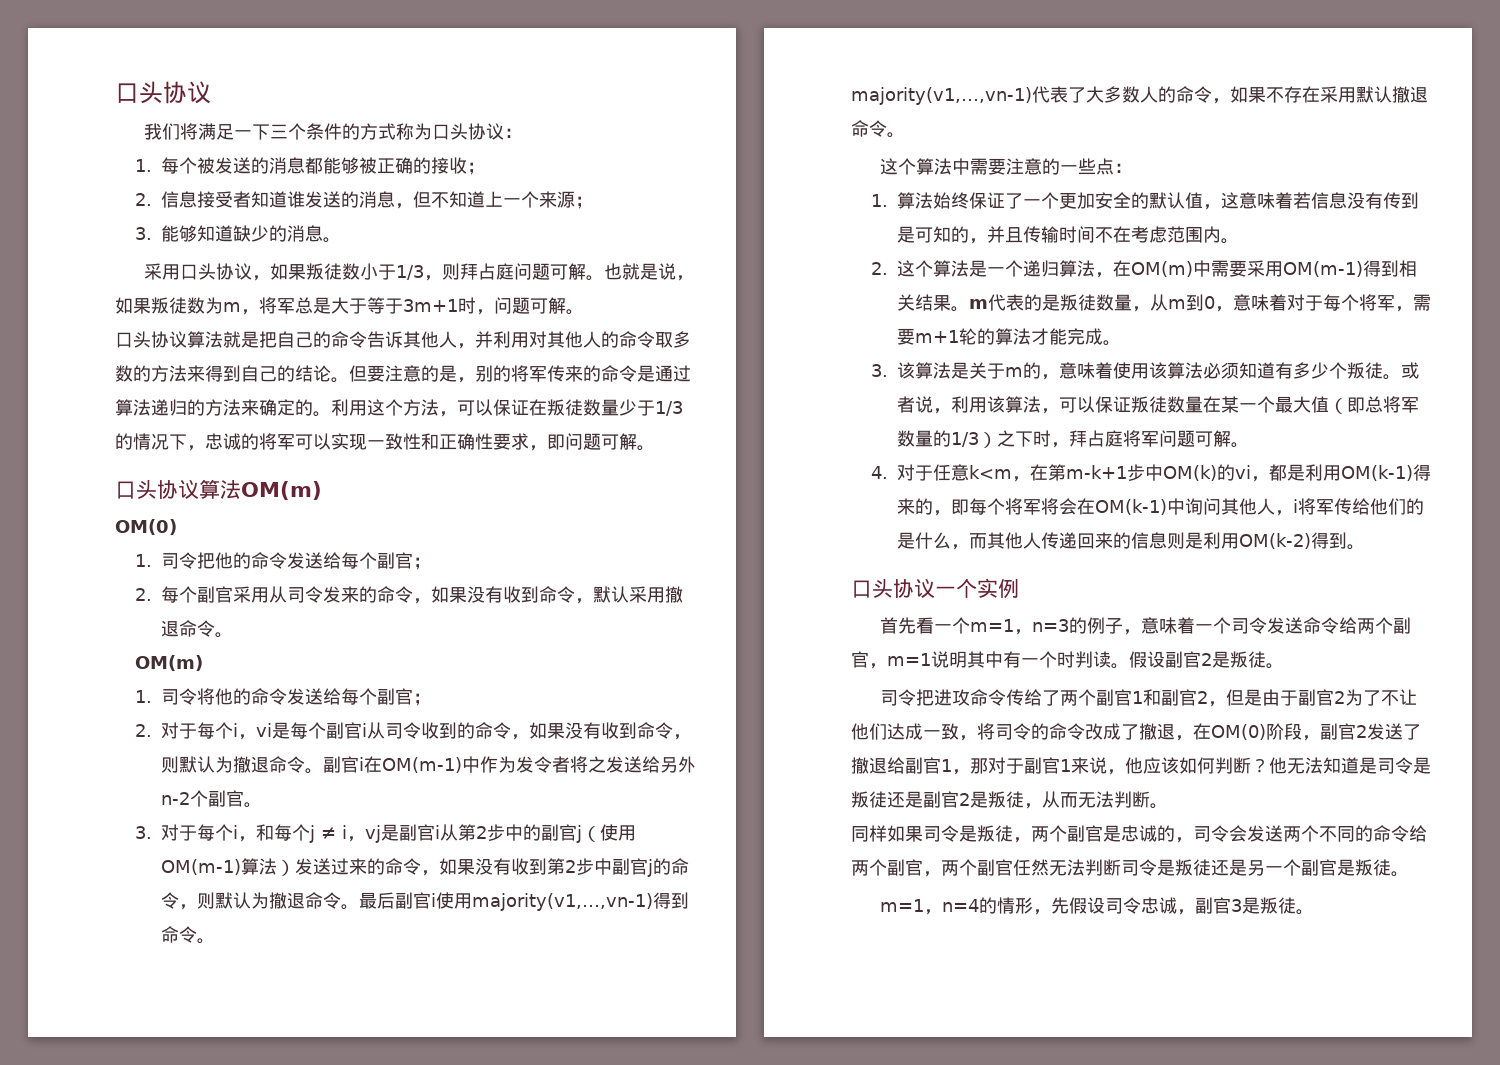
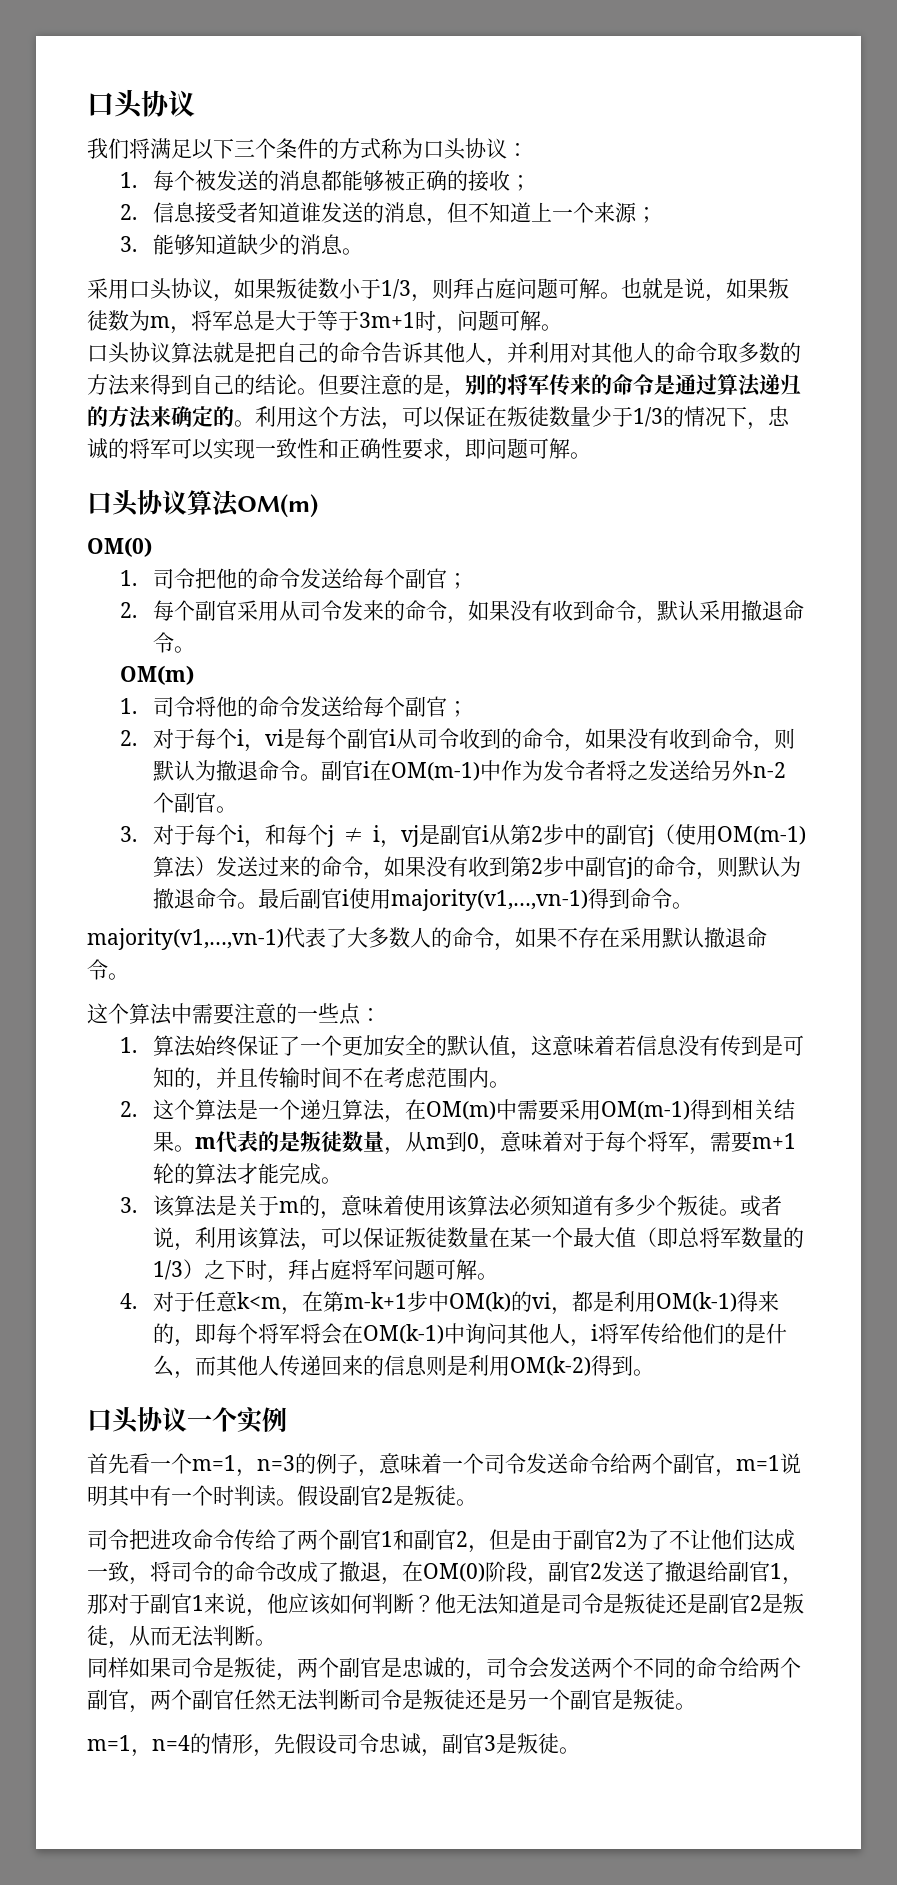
- 我们将满足一下三个条件的方式称为口头协议：
+ 我们将满足以下三个条件的方式称为口头协议：

